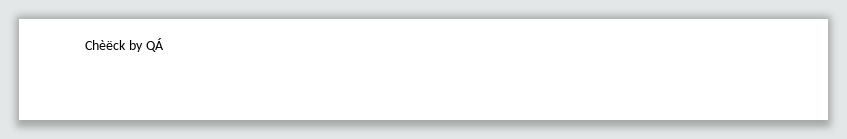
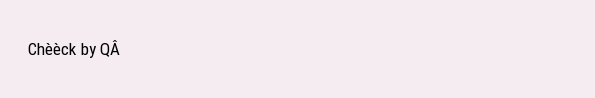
- Chèëck by QÁ
+ Chèèck by QÂ

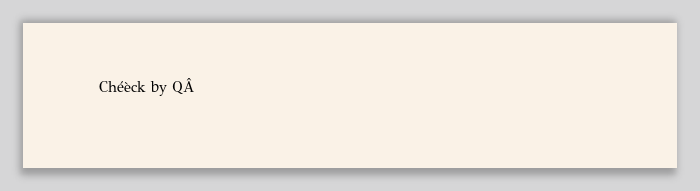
- Chèèck by QÂ
+ Chéèck by QÂ

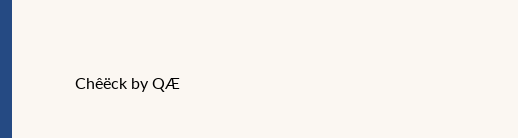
- Chéèck by QÂ
+ Chêëck by QÆ

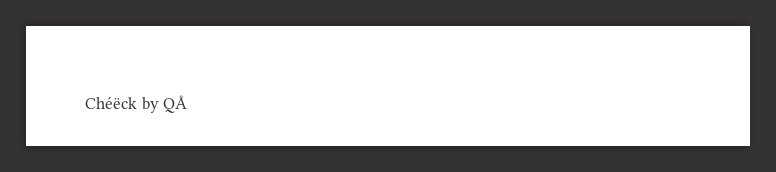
- Chêëck by QÆ
+ Chéëck by QÅ

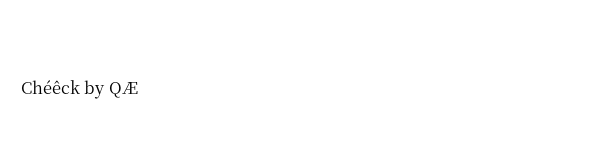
- Chéëck by QÅ
+ Chéêck by QÆ

